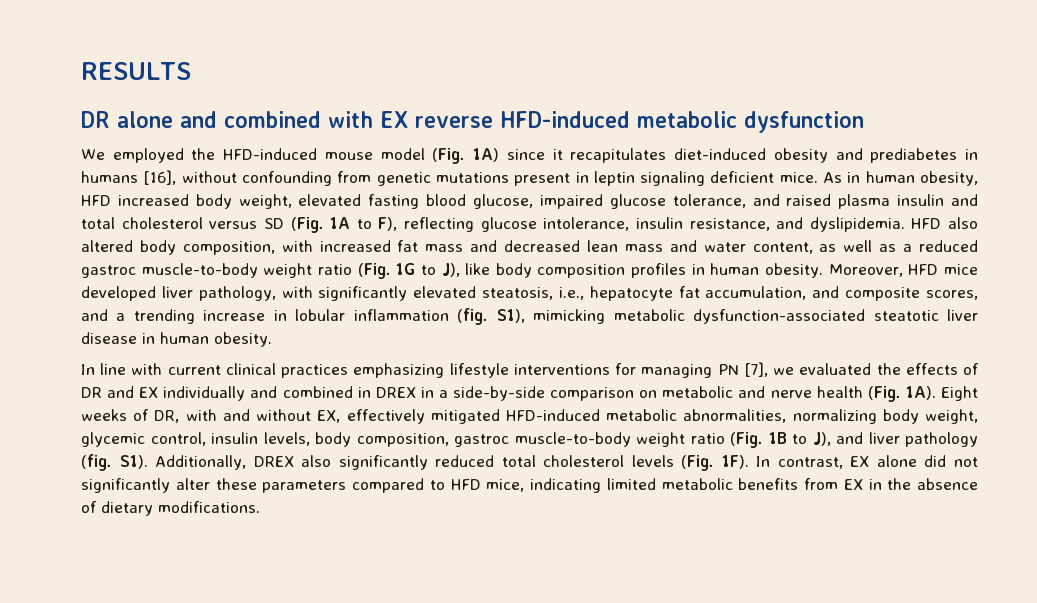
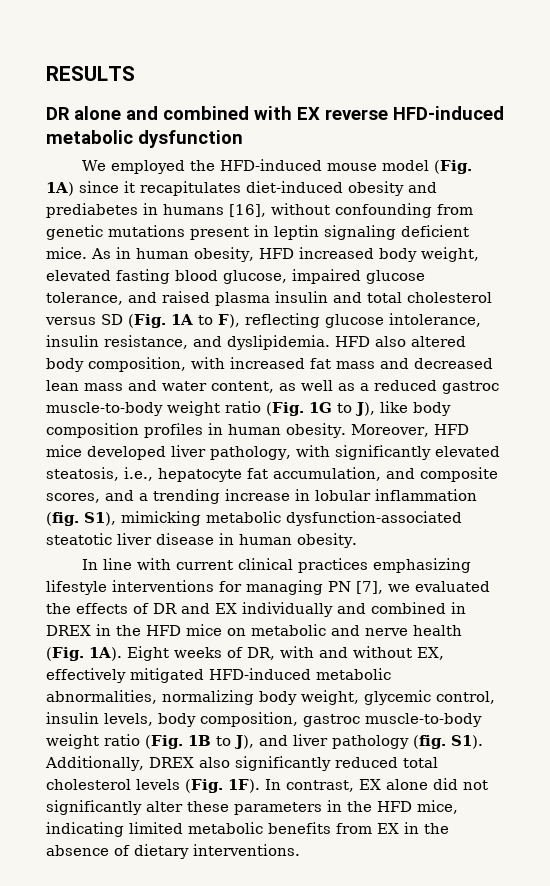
- In line with current clinical practices emphasizing lifestyle interventions for managing PN [7], we evaluated the effects of DR and EX individually and combined in DREX in a side-by-side comparison on metabolic and nerve health (Fig. 1A).
+ In line with current clinical practices emphasizing lifestyle interventions for managing PN [7], we evaluated the effects of DR and EX individually and combined in DREX in the HFD mice on metabolic and nerve health (Fig. 1A).
- In contrast, EX alone did not significantly alter these parameters compared to HFD mice, indicating limited metabolic benefits from EX in the absence of dietary modifications.
+ In contrast, EX alone did not significantly alter these parameters in the HFD mice, indicating limited metabolic benefits from EX in the absence of dietary interventions.

